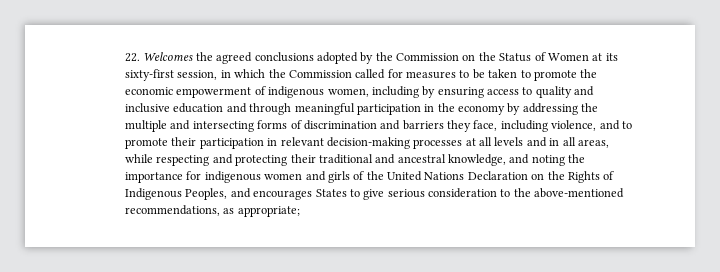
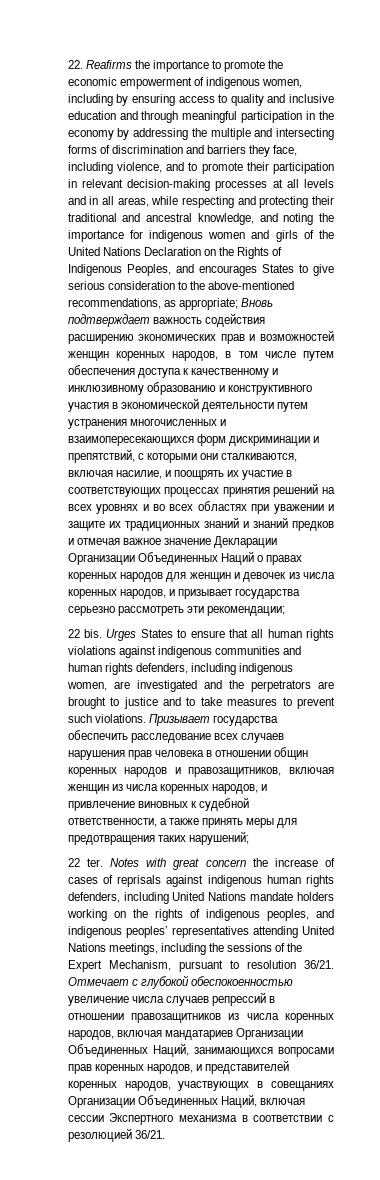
- 22. Welcomes the agreed conclusions adopted by the Commission on the Status of Women at its sixty-first session, in which the Commission called for measures to be taken to promote the economic empowerment of indigenous women, including by ensuring access to quality and inclusive education and through meaningful participation in the economy by addressing the multiple and intersecting forms of discrimination and barriers they face, including violence, and to promote their participation in relevant decision-making processes at all levels and in all areas, while respecting and protecting their traditional and ancestral knowledge, and noting the importance for indigenous women and girls of the United Nations Declaration on the Rights of Indigenous Peoples, and encourages States to give serious consideration to the above-mentioned recommendations, as appropriate;
+ 22. Reafirms the importance to promote the economic empowerment of indigenous women, including by ensuring access to quality and inclusive education and through meaningful participation in the economy by addressing the multiple and intersecting forms of discrimination and barriers they face, including violence, and to promote their participation in relevant decision-making processes at all levels and in all areas, while respecting and protecting their traditional and ancestral knowledge, and noting the importance for indigenous women and girls of the United Nations Declaration on the Rights of Indigenous Peoples, and encourages States to give serious consideration to the above-mentioned recommendations, as appropriate;
+ Вновь подтверждает важность содействия расширению экономических прав и возможностей женщин коренных народов, в том числе путем обеспечения доступа к качественному и инклюзивному образованию и конструктивного участия в экономической деятельности путем устранения многочисленных и взаимопересекающихся форм дискриминации и препятствий, с которыми они сталкиваются, включая насилие, и поощрять их участие в соответствующих процессах принятия решений на всех уровнях и во всех областях при уважении и защите их традиционных знаний и знаний предков и отмечая важное значение Декларации Организации Объединенных Наций о правах коренных народов для женщин и девочек из числа коренных народов, и призывает государства серьезно рассмотреть эти рекомендации;
+ 22 bis. Urges States to ensure that all human rights violations against indigenous communities and human rights defenders, including indigenous women, are investigated and the perpetrators are brought to justice and to take measures to prevent such violations. Призывает государства обеспечить расследование всех случаев нарушения прав человека в отношении общин коренных народов и правозащитников, включая женщин из числа коренных народов, и привлечение виновных к судебной ответственности, а также принять меры для предотвращения таких нарушений;
+ 22 ter. Notes with great concern the increase of cases of reprisals against indigenous human rights defenders, including United Nations mandate holders working on the rights of indigenous peoples, and indigenous peoples’ representatives attending United Nations meetings, including the sessions of the Expert Mechanism, pursuant to resolution 36/21. Отмечает с глубокой обеспокоенностью увеличение числа случаев репрессий в отношении правозащитников из числа коренных народов, включая мандатариев Организации Объединенных Наций, занимающихся вопросами прав коренных народов, и представителей коренных народов, участвующих в совещаниях Организации Объединенных Наций, включая сессии Экспертного механизма в соответствии с резолюцией 36/21.

